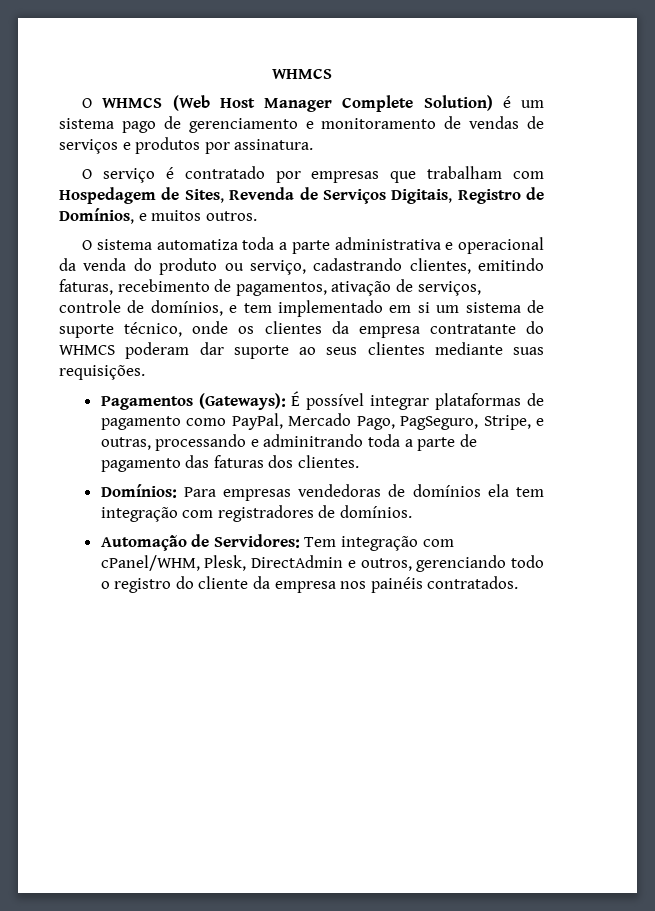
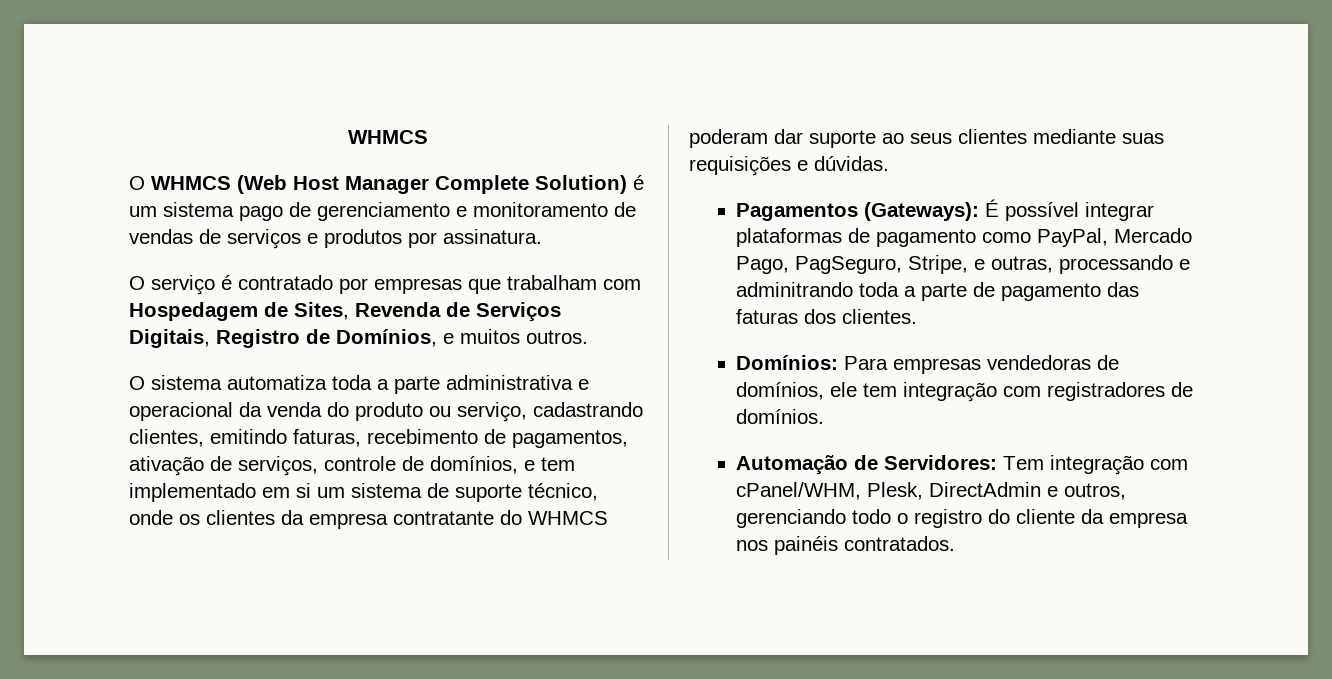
- O sistema automatiza toda a parte administrativa e operacional da venda do produto ou serviço, cadastrando clientes, emitindo faturas, recebimento de pagamentos, ativação de serviços, controle de domínios, e tem implementado em si um sistema de suporte técnico, onde os clientes da empresa contratante do WHMCS poderam dar suporte ao seus clientes mediante suas requisições.
+ O sistema automatiza toda a parte administrativa e operacional da venda do produto ou serviço, cadastrando clientes, emitindo faturas, recebimento de pagamentos, ativação de serviços, controle de domínios, e tem implementado em si um sistema de suporte técnico, onde os clientes da empresa contratante do WHMCS poderam dar suporte ao seus clientes mediante suas requisições e dúvidas.
- Domínios: Para empresas vendedoras de domínios ela tem integração com registradores de domínios.
+ Domínios: Para empresas vendedoras de domínios, ele tem integração com registradores de domínios.

